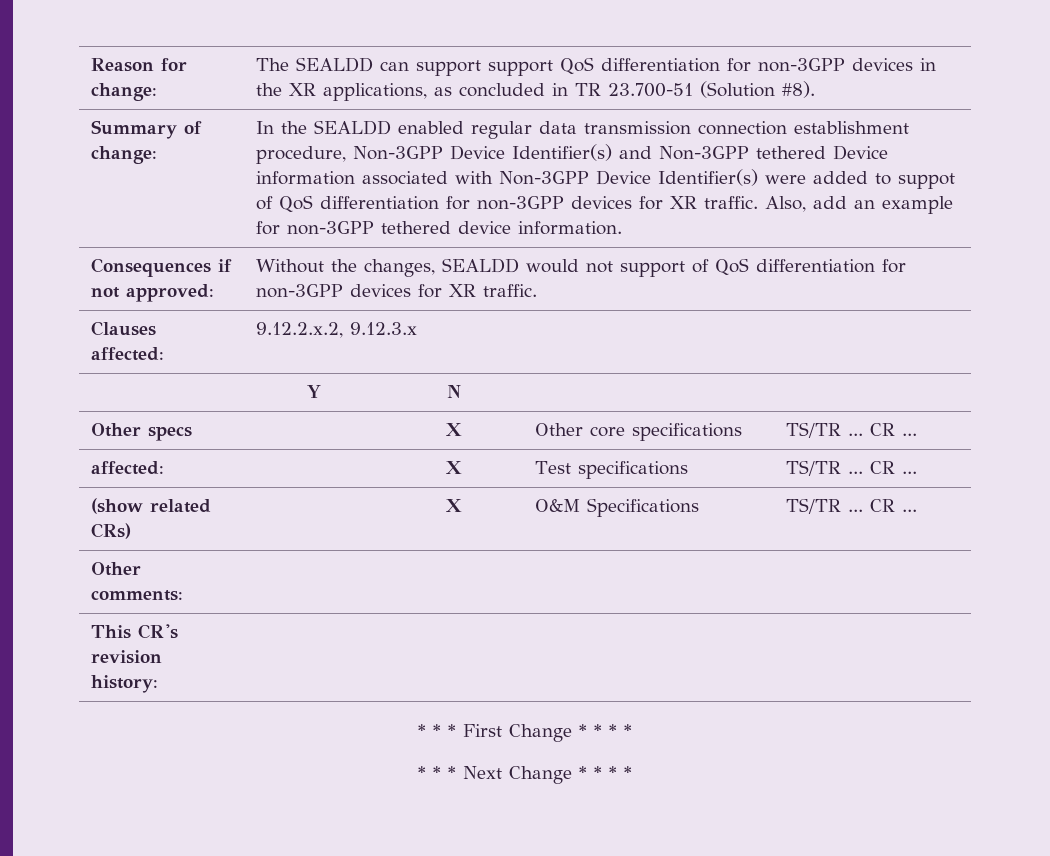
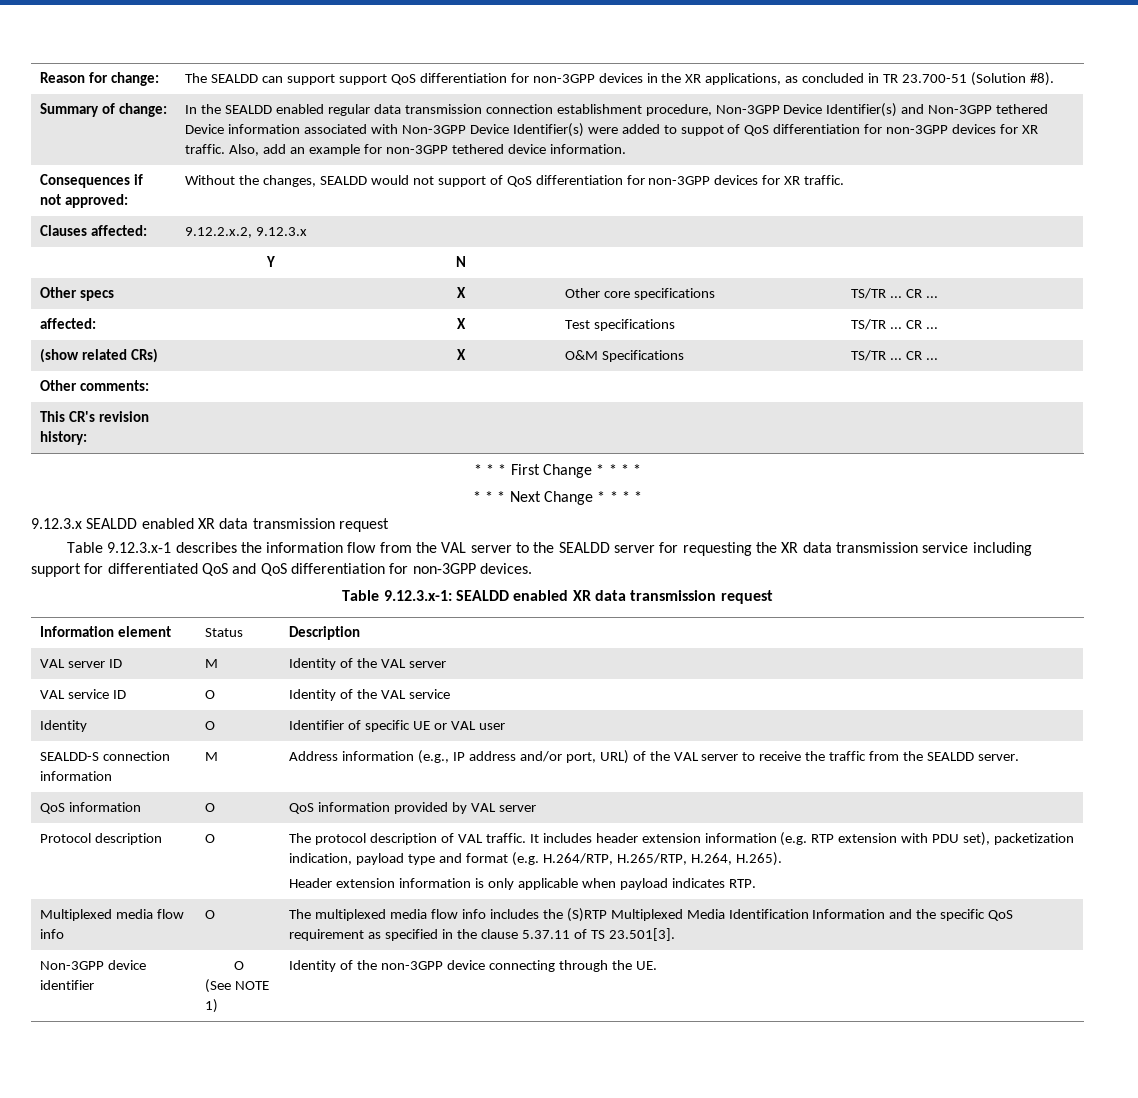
+ 9.12.3.x SEALDD enabled XR data transmission request
+ Table 9.12.3.x-1 describes the information flow from the VAL server to the SEALDD server for requesting the XR data transmission service including support for differentiated QoS and QoS differentiation for non-3GPP devices.
+ Table 9.12.3.x-1: SEALDD enabled XR data transmission request
+ Information element | Status | Description
+ VAL server ID | M | Identity of the VAL server
+ VAL service ID | O | Identity of the VAL service
+ Identity | O | Identifier of specific UE or VAL user
+ SEALDD-S connection information | M | Address information (e.g., IP address and/or port, URL) of the VAL server to receive the traffic from the SEALDD server.
+ QoS information | O | QoS information provided by VAL server
+ Protocol description | O | The protocol description of VAL traffic. It includes header extension information (e.g. RTP extension with PDU set), packetization indication, payload type and format (e.g. H.264/RTP, H.265/RTP, H.264, H.265).
+ Header extension information is only applicable when payload indicates RTP.
+ Multiplexed media flow info | O | The multiplexed media flow info includes the (S)RTP Multiplexed Media Identification Information and the specific QoS requirement as specified in the clause 5.37.11 of TS 23.501[3].
+ Non-3GPP device identifier | O
+ (See NOTE 1) | Identity of the non-3GPP device connecting through the UE.

